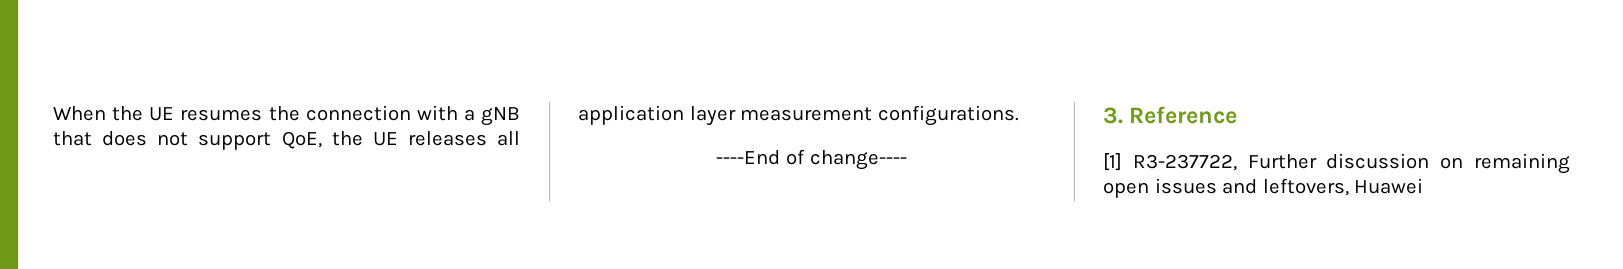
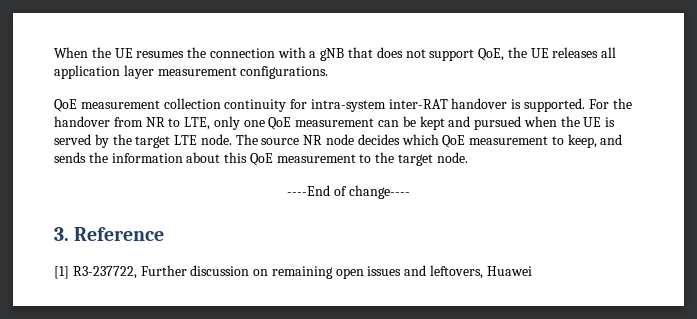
+ QoE measurement collection continuity for intra-system inter-RAT handover is supported. For the handover from NR to LTE, only one QoE measurement can be kept and pursued when the UE is served by the target LTE node. The source NR node decides which QoE measurement to keep, and sends the information about this QoE measurement to the target node.

